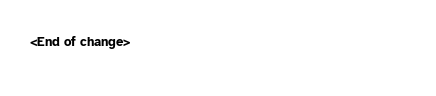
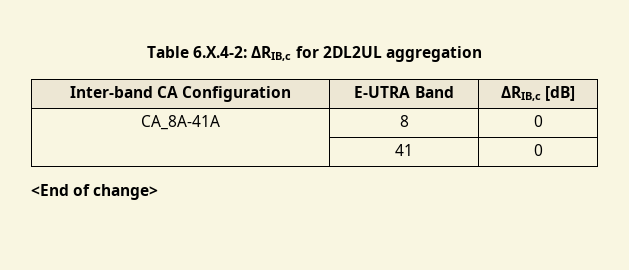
+ Table 6.X.4-2: ΔRIB,c for 2DL2UL aggregation
+ Inter-band CA Configuration | E-UTRA Band | ΔRIB,c [dB]
+ CA_8A-41A | 8 | 0
+ | 41 | 0

